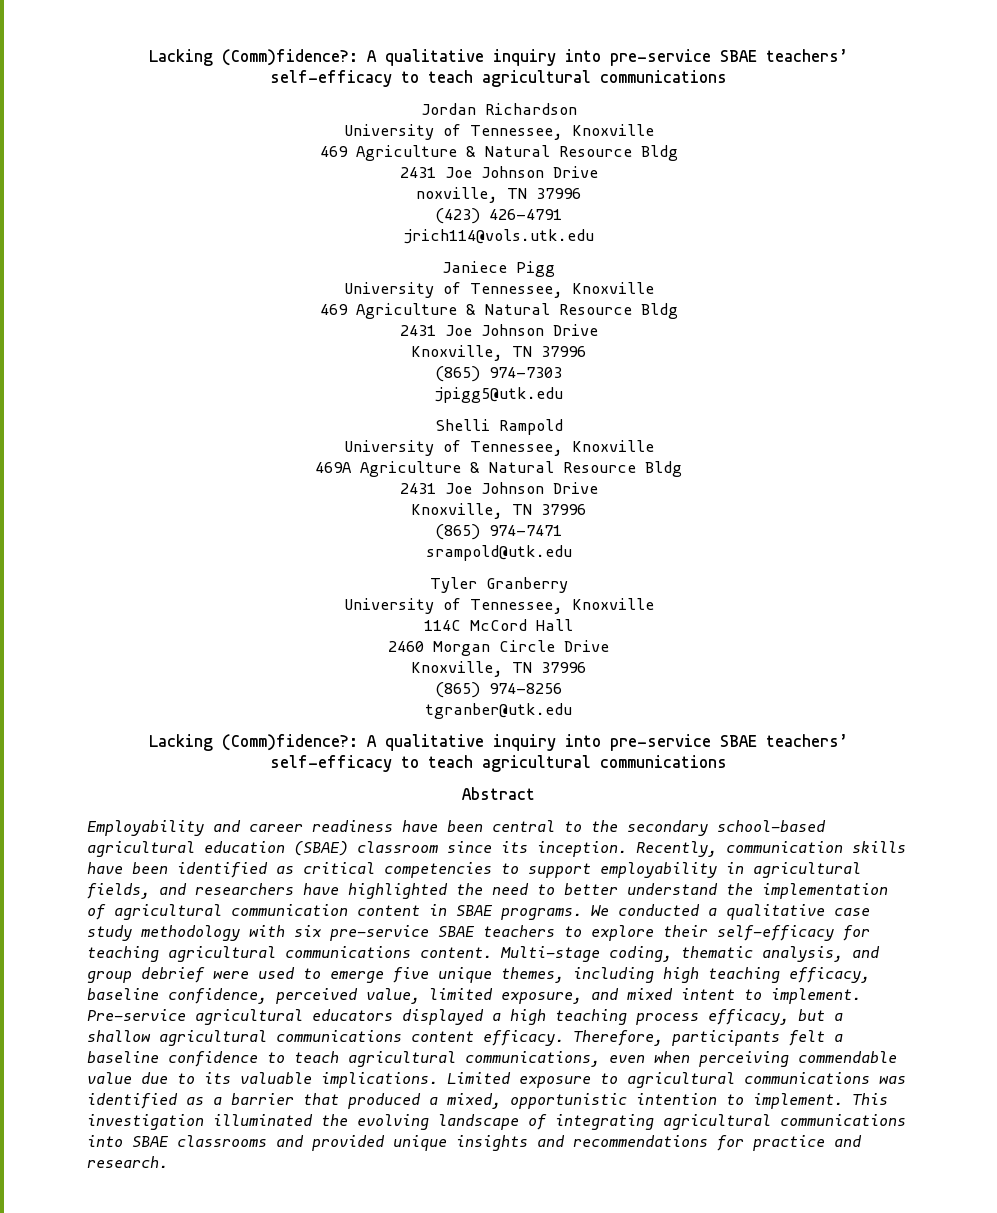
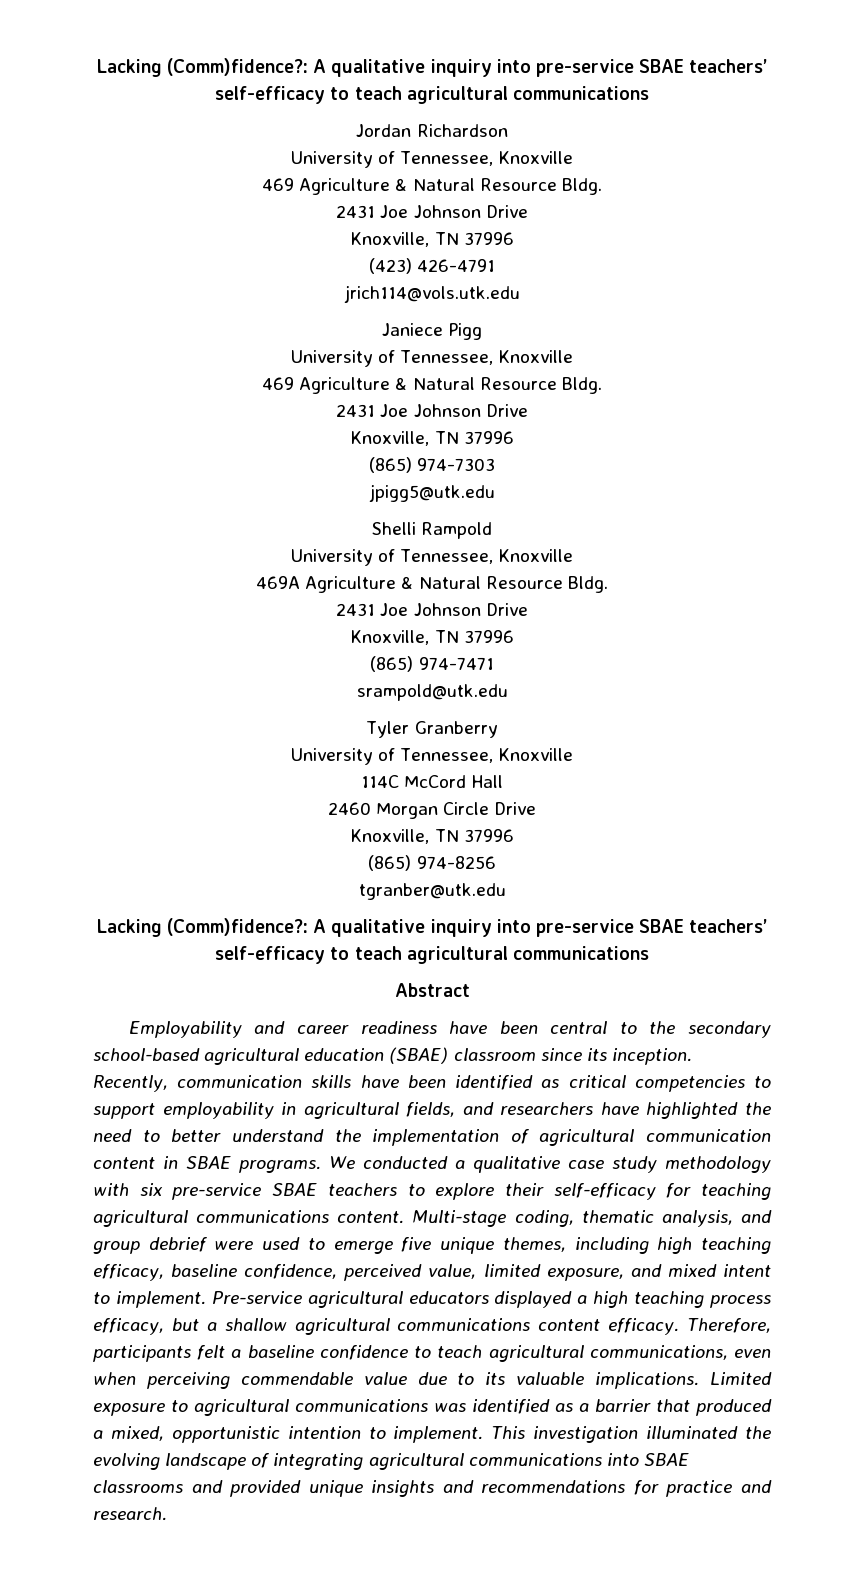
  Jordan Richardson
  University of Tennessee, Knoxville
- 469 Agriculture & Natural Resource Bldg
+ 469 Agriculture & Natural Resource Bldg.
  2431 Joe Johnson Drive
- noxville, TN 37996
+ Knoxville, TN 37996
  Janiece Pigg
  University of Tennessee, Knoxville
- 469 Agriculture & Natural Resource Bldg
+ 469 Agriculture & Natural Resource Bldg.
- 469A Agriculture & Natural Resource Bldg
+ 469A Agriculture & Natural Resource Bldg.

